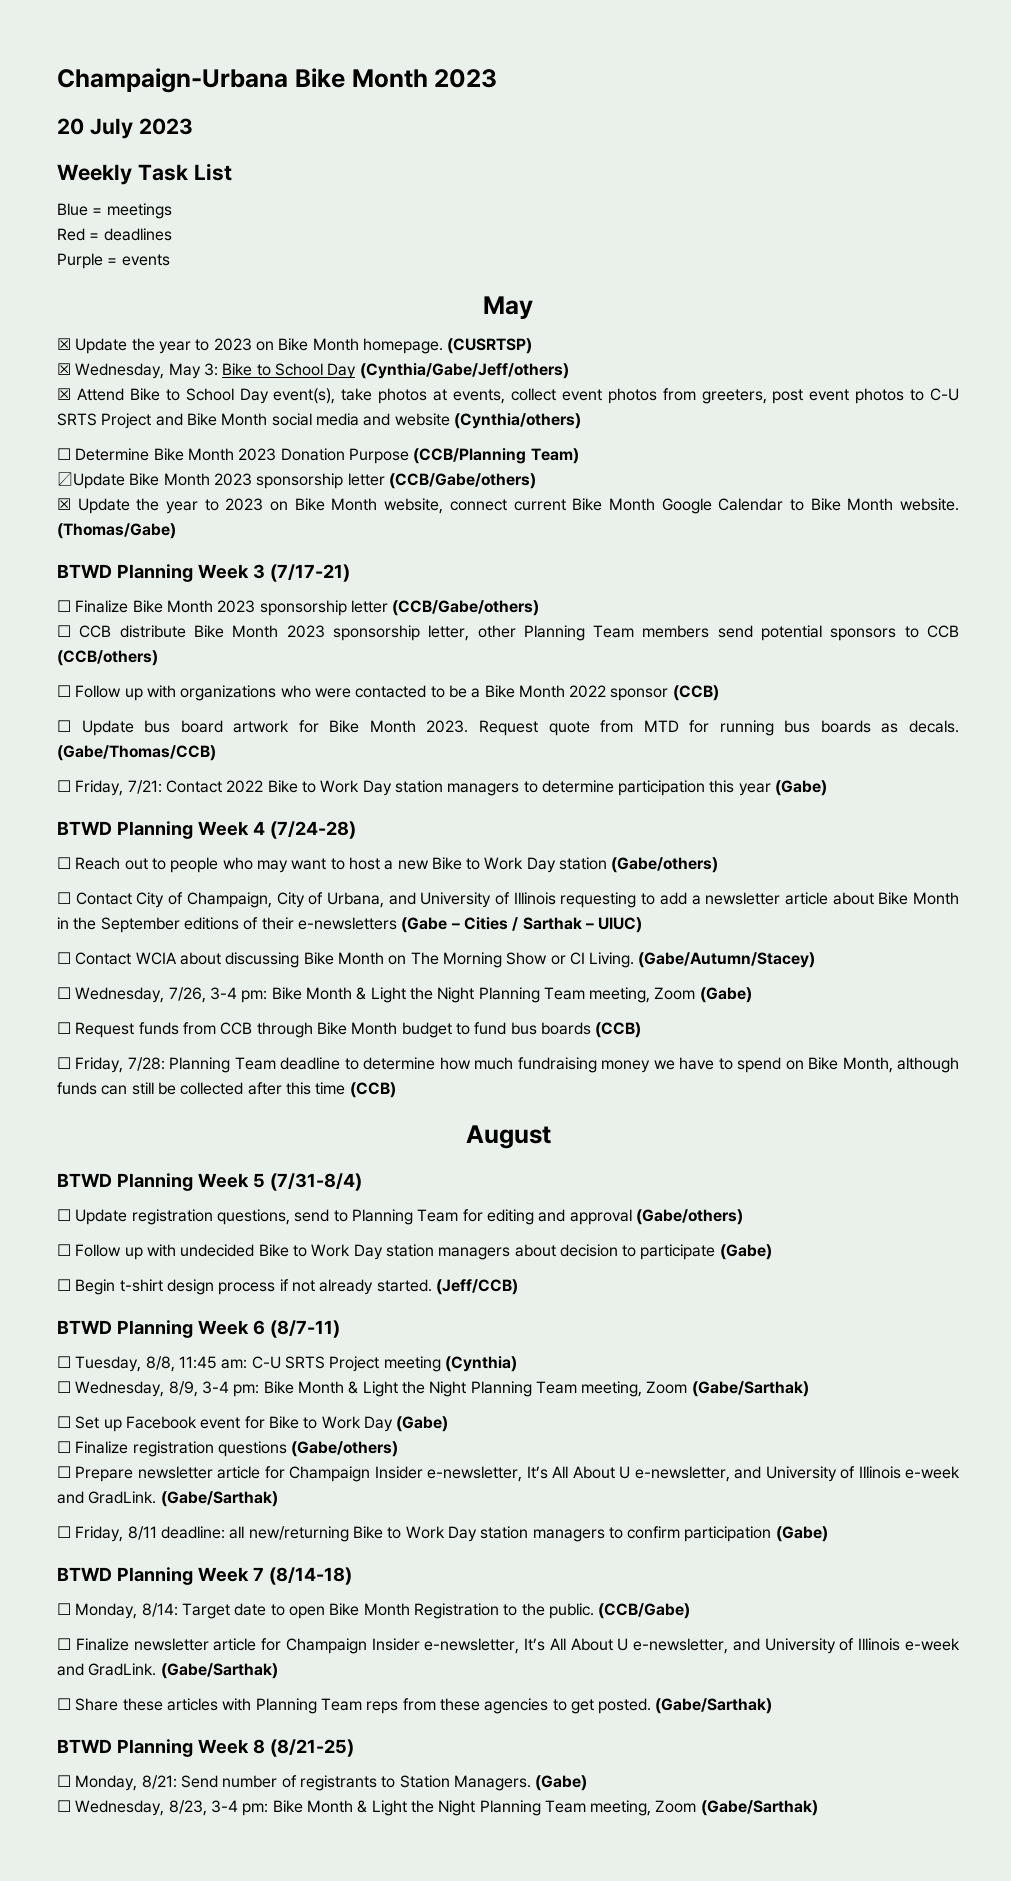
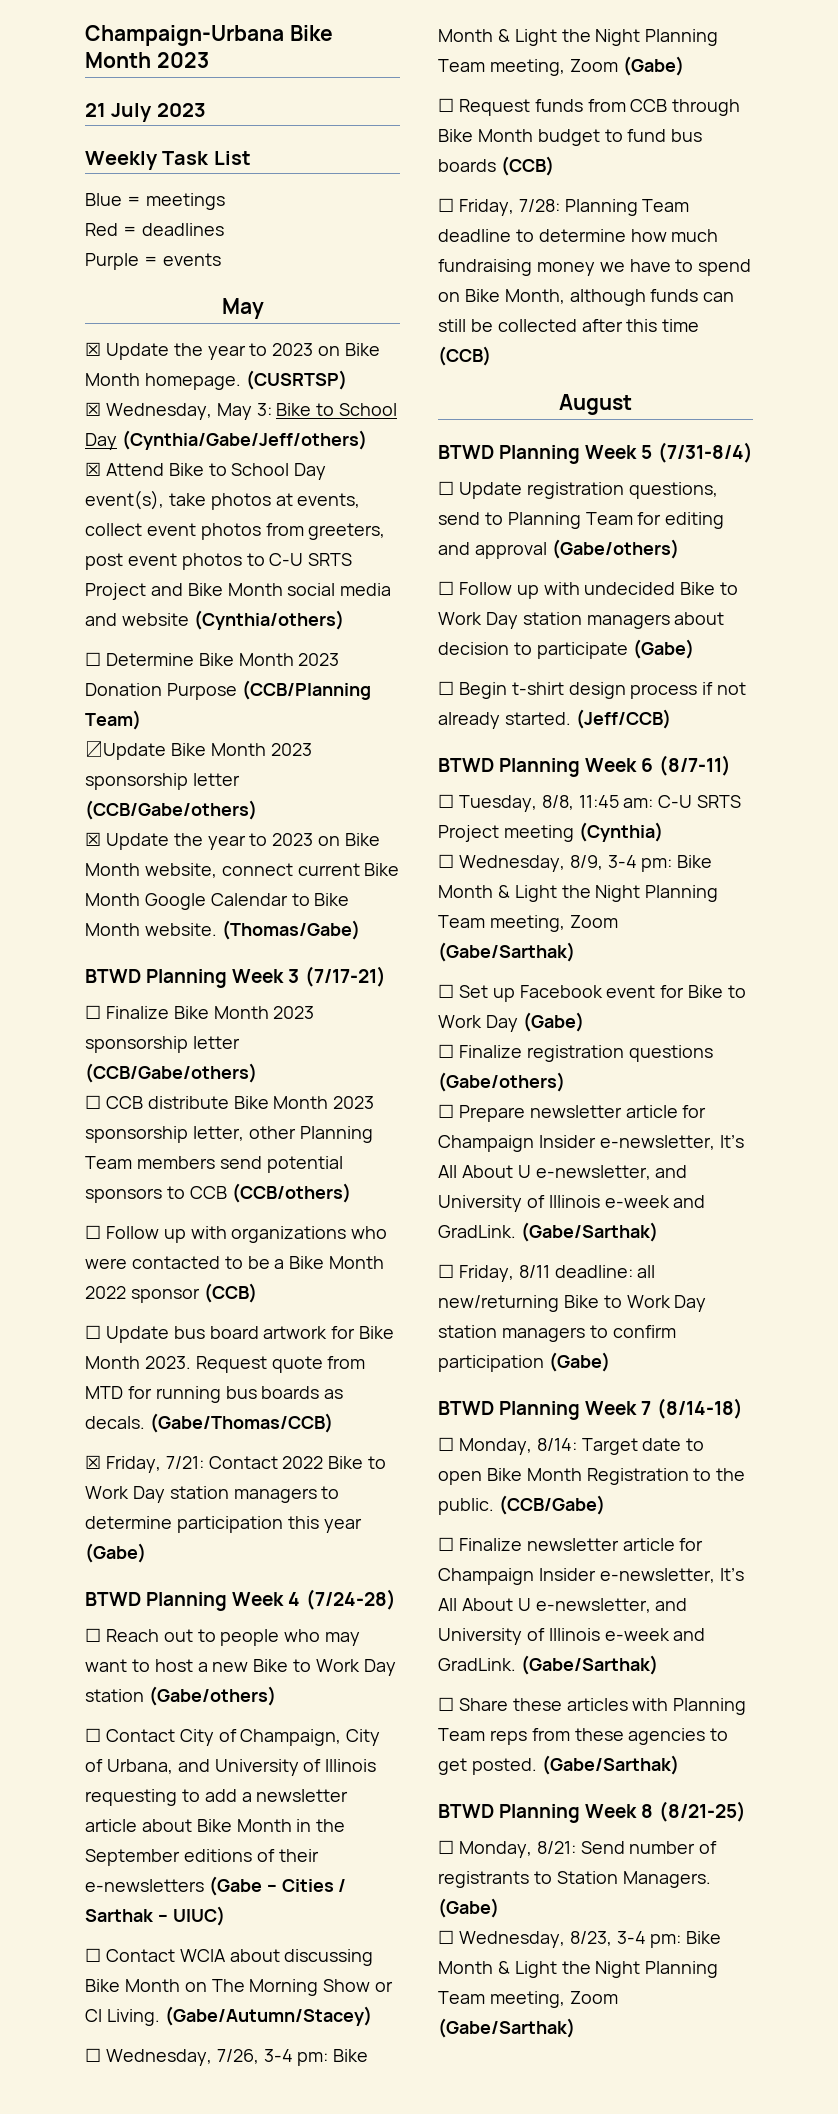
- 20 July 2023
+ 21 July 2023
- ☐ Friday, 7/21: Contact 2022 Bike to Work Day station managers to determine participation this year (Gabe)
+ ☒ Friday, 7/21: Contact 2022 Bike to Work Day station managers to determine participation this year (Gabe)

